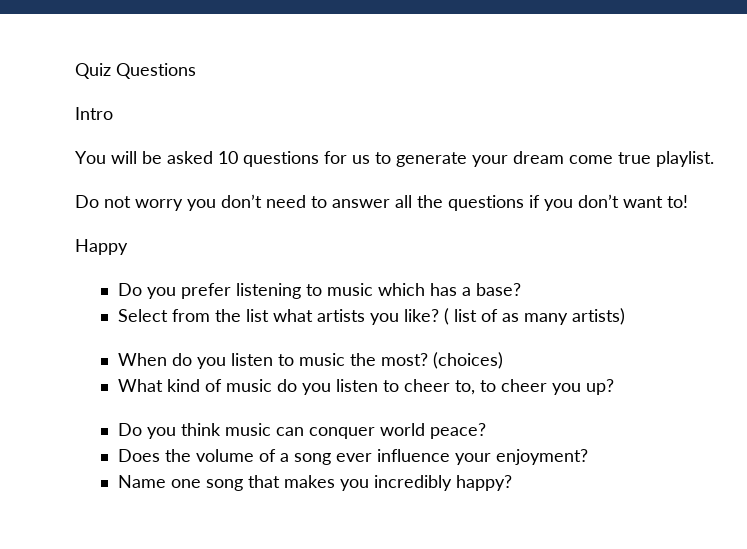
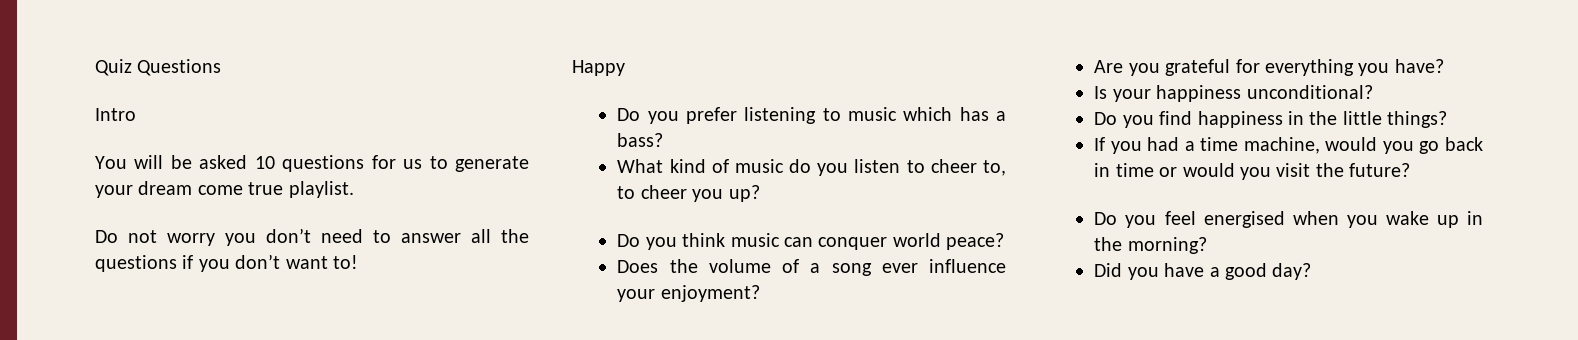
- Do you prefer listening to music which has a base?
- Select from the list what artists you like? ( list of as many artists)
- When do you listen to music the most? (choices)
+ Do you prefer listening to music which has a bass?
- Name one song that makes you incredibly happy?
+ Are you grateful for everything you have?
+ Is your happiness unconditional?
+ Do you find happiness in the little things?
+ If you had a time machine, would you go back in time or would you visit the future?
+ Do you feel energised when you wake up in the morning?
+ Did you have a good day?

